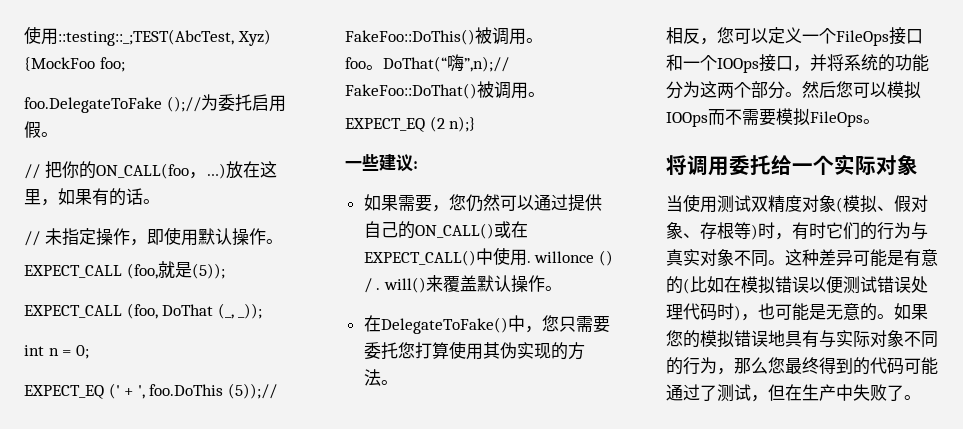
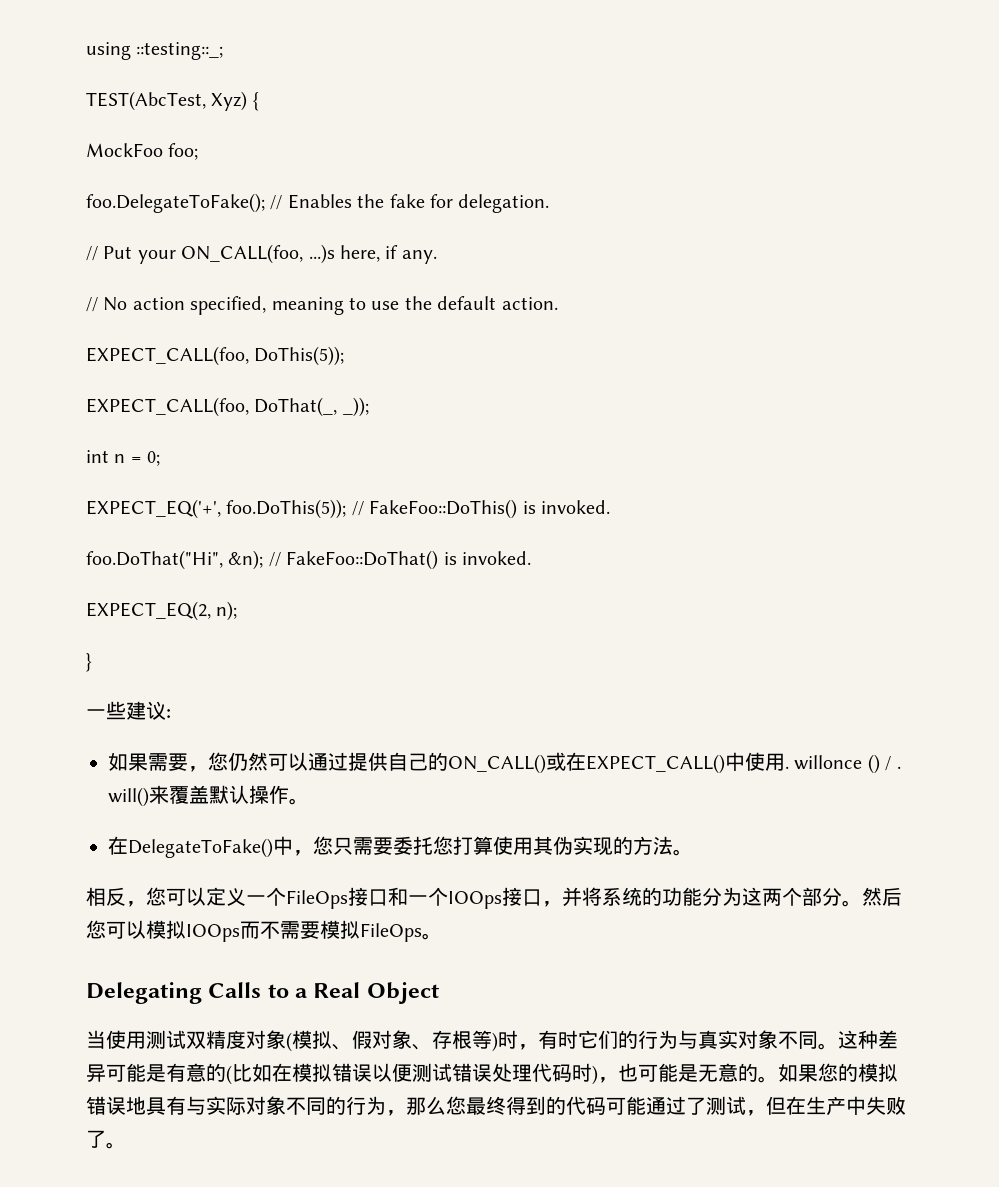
- 使用::testing::_;TEST(AbcTest, Xyz) {MockFoo foo;
- foo.DelegateToFake ();//为委托启用假。
- // 把你的ON_CALL(foo，…)放在这里，如果有的话。
- // 未指定操作，即使用默认操作。
- EXPECT_CALL (foo,就是(5));
- EXPECT_CALL (foo, DoThat (_, _));
+ using ::testing::_;
+ TEST(AbcTest, Xyz) {
+ MockFoo foo;
+ foo.DelegateToFake(); // Enables the fake for delegation.
+ // Put your ON_CALL(foo, ...)s here, if any.
+ // No action specified, meaning to use the default action.
+ EXPECT_CALL(foo, DoThis(5));
+ EXPECT_CALL(foo, DoThat(_, _));
- EXPECT_EQ (' + ', foo.DoThis (5));// FakeFoo::DoThis()被调用。
- foo。DoThat(“嗨”,n);// FakeFoo::DoThat()被调用。
- EXPECT_EQ (2 n);}
+ EXPECT_EQ('+', foo.DoThis(5)); // FakeFoo::DoThis() is invoked.
+ foo.DoThat("Hi", &n); // FakeFoo::DoThat() is invoked.
+ EXPECT_EQ(2, n);
+ }
- 将调用委托给一个实际对象
+ Delegating Calls to a Real Object

